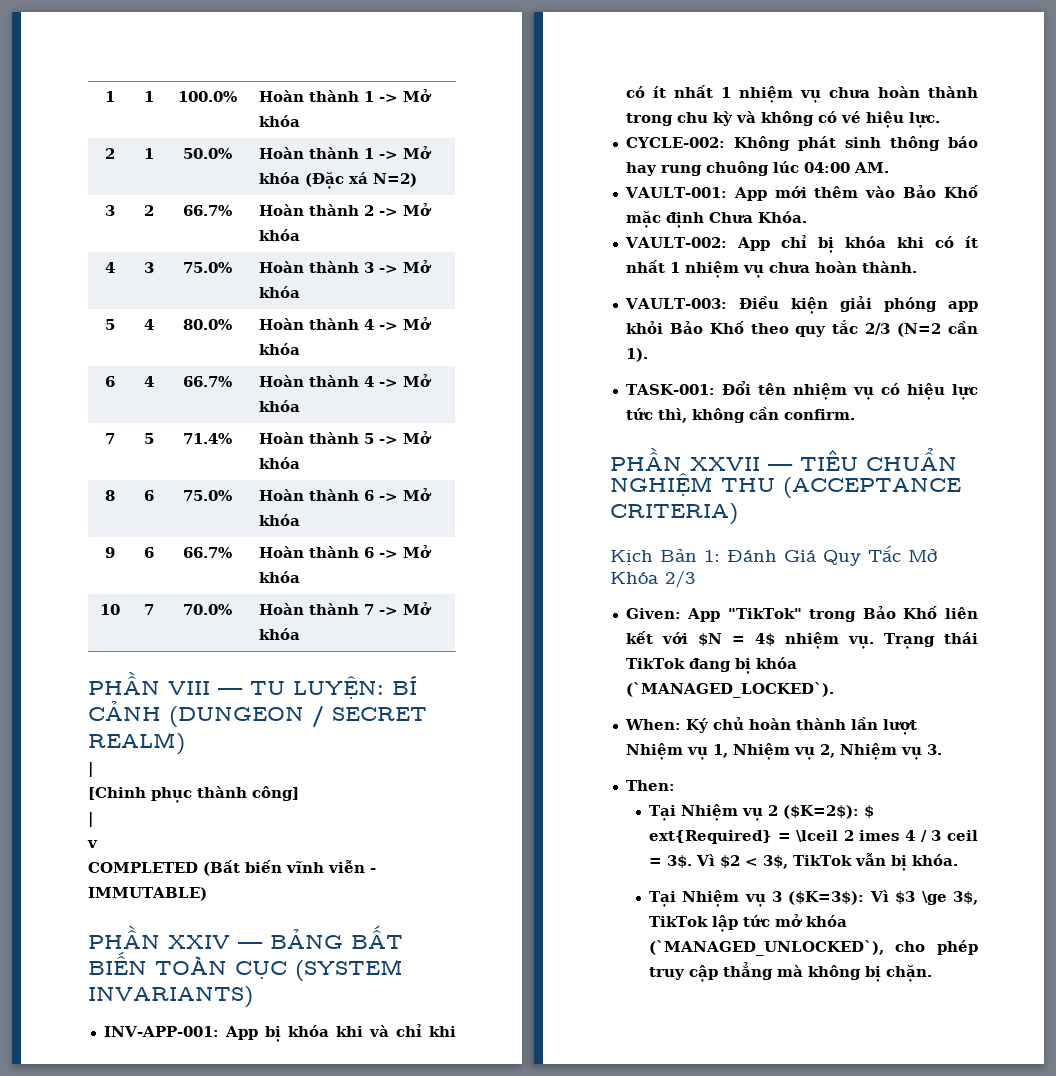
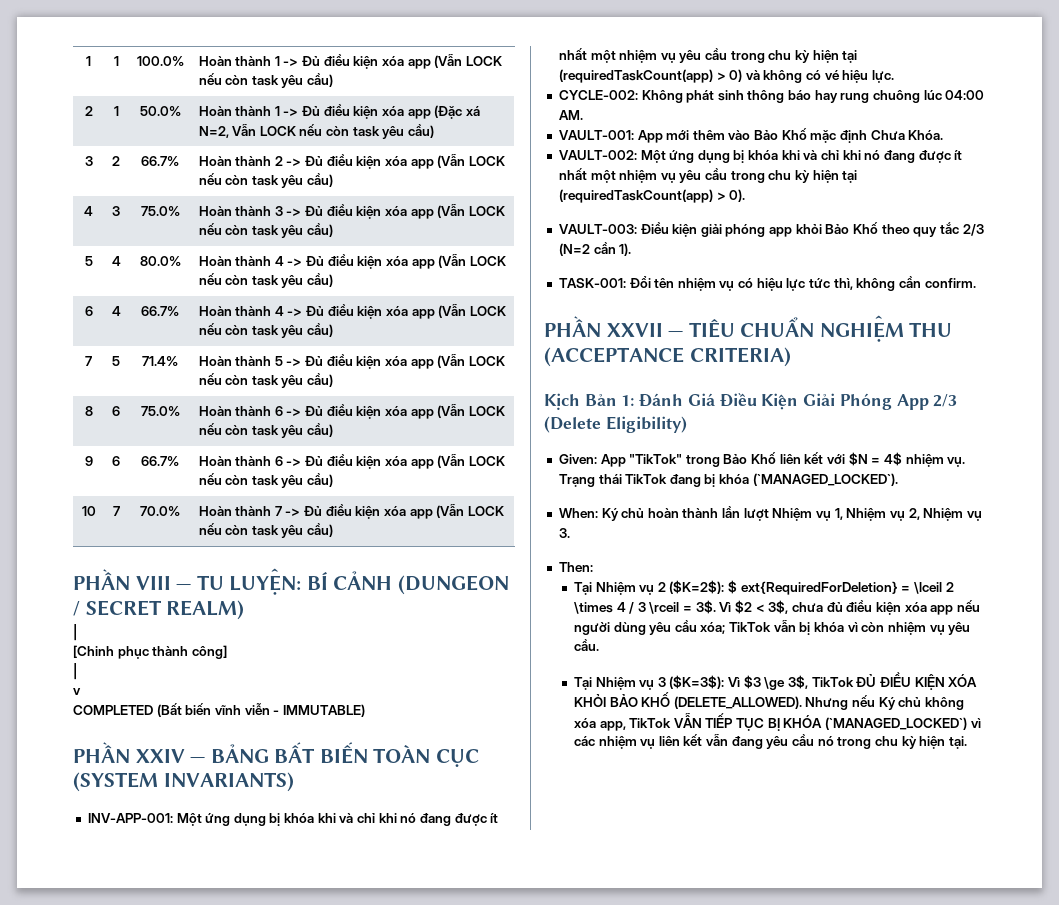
- 1 | 1 | 100.0% | Hoàn thành 1 -> Mở khóa
+ 1 | 1 | 100.0% | Hoàn thành 1 -> Đủ điều kiện xóa app (Vẫn LOCK nếu còn task yêu cầu)
- 2 | 1 | 50.0% | Hoàn thành 1 -> Mở khóa (Đặc xá N=2)
+ 2 | 1 | 50.0% | Hoàn thành 1 -> Đủ điều kiện xóa app (Đặc xá N=2, Vẫn LOCK nếu còn task yêu cầu)
- 3 | 2 | 66.7% | Hoàn thành 2 -> Mở khóa
+ 3 | 2 | 66.7% | Hoàn thành 2 -> Đủ điều kiện xóa app (Vẫn LOCK nếu còn task yêu cầu)
- 4 | 3 | 75.0% | Hoàn thành 3 -> Mở khóa
+ 4 | 3 | 75.0% | Hoàn thành 3 -> Đủ điều kiện xóa app (Vẫn LOCK nếu còn task yêu cầu)
- 5 | 4 | 80.0% | Hoàn thành 4 -> Mở khóa
+ 5 | 4 | 80.0% | Hoàn thành 4 -> Đủ điều kiện xóa app (Vẫn LOCK nếu còn task yêu cầu)
- 6 | 4 | 66.7% | Hoàn thành 4 -> Mở khóa
+ 6 | 4 | 66.7% | Hoàn thành 4 -> Đủ điều kiện xóa app (Vẫn LOCK nếu còn task yêu cầu)
- 7 | 5 | 71.4% | Hoàn thành 5 -> Mở khóa
+ 7 | 5 | 71.4% | Hoàn thành 5 -> Đủ điều kiện xóa app (Vẫn LOCK nếu còn task yêu cầu)
- 8 | 6 | 75.0% | Hoàn thành 6 -> Mở khóa
+ 8 | 6 | 75.0% | Hoàn thành 6 -> Đủ điều kiện xóa app (Vẫn LOCK nếu còn task yêu cầu)
- 9 | 6 | 66.7% | Hoàn thành 6 -> Mở khóa
+ 9 | 6 | 66.7% | Hoàn thành 6 -> Đủ điều kiện xóa app (Vẫn LOCK nếu còn task yêu cầu)
- 10 | 7 | 70.0% | Hoàn thành 7 -> Mở khóa
+ 10 | 7 | 70.0% | Hoàn thành 7 -> Đủ điều kiện xóa app (Vẫn LOCK nếu còn task yêu cầu)
- INV-APP-001: App bị khóa khi và chỉ khi có ít nhất 1 nhiệm vụ chưa hoàn thành trong chu kỳ và không có vé hiệu lực.
+ INV-APP-001: Một ứng dụng bị khóa khi và chỉ khi nó đang được ít nhất một nhiệm vụ yêu cầu trong chu kỳ hiện tại (requiredTaskCount(app) > 0) và không có vé hiệu lực.
- VAULT-002: App chỉ bị khóa khi có ít nhất 1 nhiệm vụ chưa hoàn thành.
+ VAULT-002: Một ứng dụng bị khóa khi và chỉ khi nó đang được ít nhất một nhiệm vụ yêu cầu trong chu kỳ hiện tại (requiredTaskCount(app) > 0).
- Kịch Bản 1: Đánh Giá Quy Tắc Mở Khóa 2/3
+ Kịch Bản 1: Đánh Giá Điều Kiện Giải Phóng App 2/3 (Delete Eligibility)
- Tại Nhiệm vụ 2 ($K=2$): $ ext{Required} = \lceil 2 imes 4 / 3 ceil = 3$.
+ Tại Nhiệm vụ 2 ($K=2$): $ ext{RequiredForDeletion} = \lceil 2 \times 4 / 3 \rceil = 3$.
- Vì $2 < 3$, TikTok vẫn bị khóa.
+ Vì $2 < 3$, chưa đủ điều kiện xóa app nếu người dùng yêu cầu xóa; TikTok vẫn bị khóa vì còn nhiệm vụ yêu cầu.
- Tại Nhiệm vụ 3 ($K=3$): Vì $3 \ge 3$, TikTok lập tức mở khóa (`MANAGED_UNLOCKED`), cho phép truy cập thẳng mà không bị chặn.
+ Tại Nhiệm vụ 3 ($K=3$): Vì $3 \ge 3$, TikTok ĐỦ ĐIỀU KIỆN XÓA KHỎI BẢO KHỐ (DELETE_ALLOWED). Nhưng nếu Ký chủ không xóa app, TikTok VẪN TIẾP TỤC BỊ KHÓA (`MANAGED_LOCKED`) vì các nhiệm vụ liên kết vẫn đang yêu cầu nó trong chu kỳ hiện tại.

